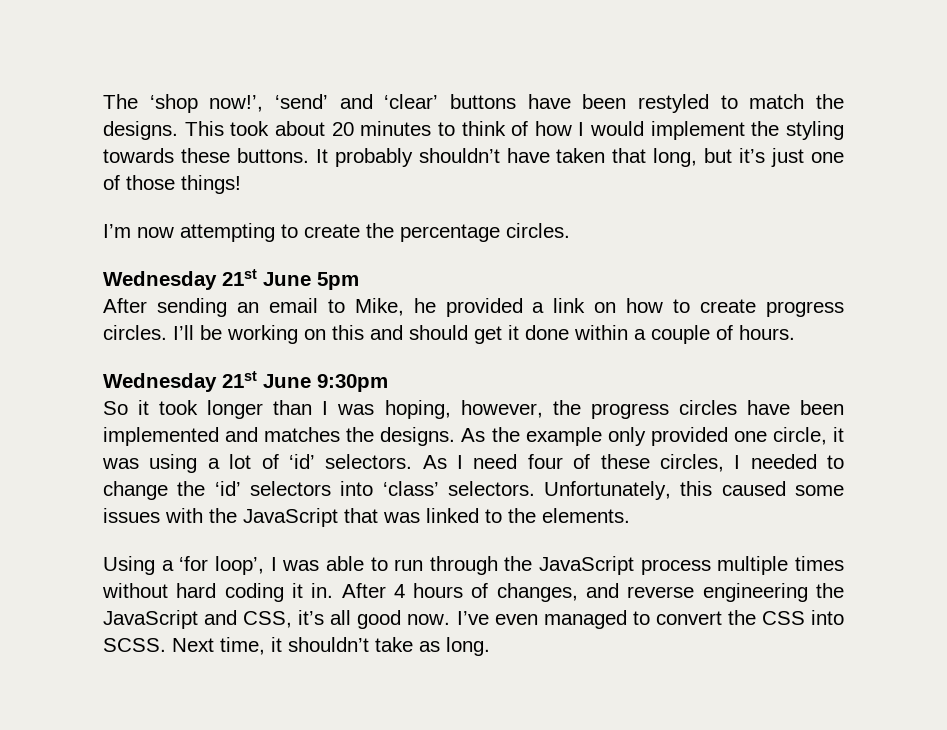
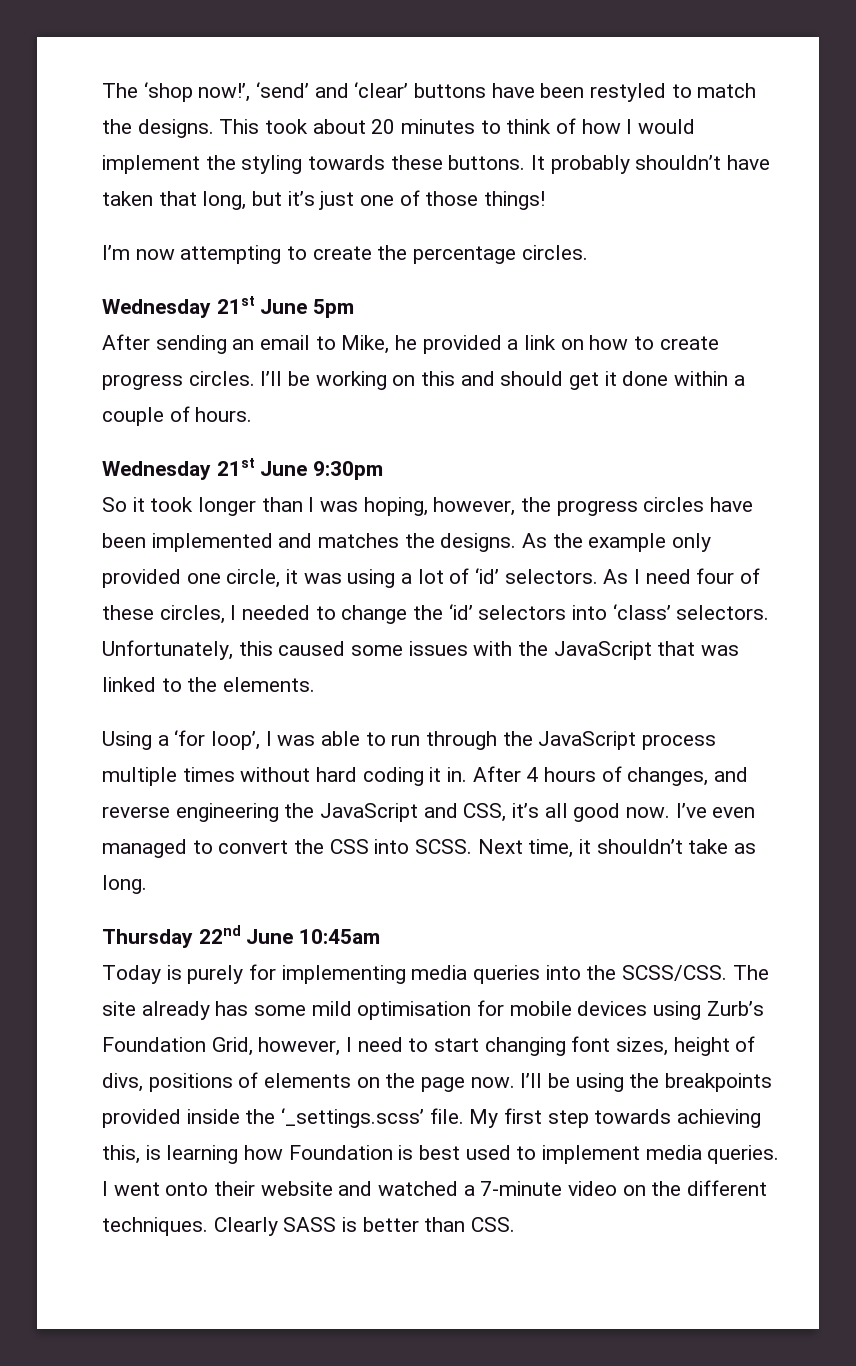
+ Thursday 22nd June 10:45am
+ Today is purely for implementing media queries into the SCSS/CSS. The site already has some mild optimisation for mobile devices using Zurb’s Foundation Grid, however, I need to start changing font sizes, height of divs, positions of elements on the page now. I’ll be using the breakpoints provided inside the ‘_settings.scss’ file. My first step towards achieving this, is learning how Foundation is best used to implement media queries. I went onto their website and watched a 7-minute video on the different techniques. Clearly SASS is better than CSS.

